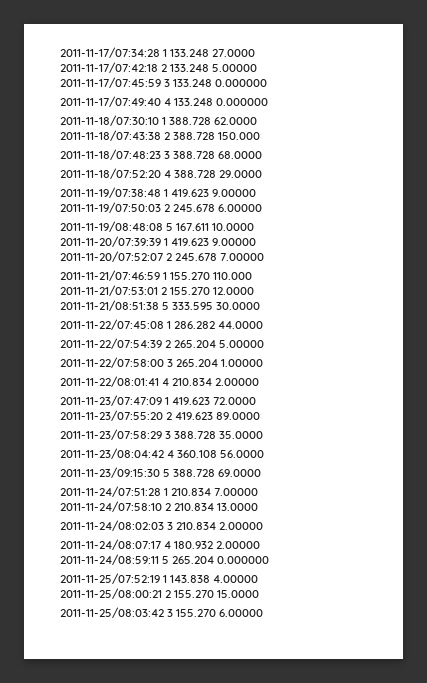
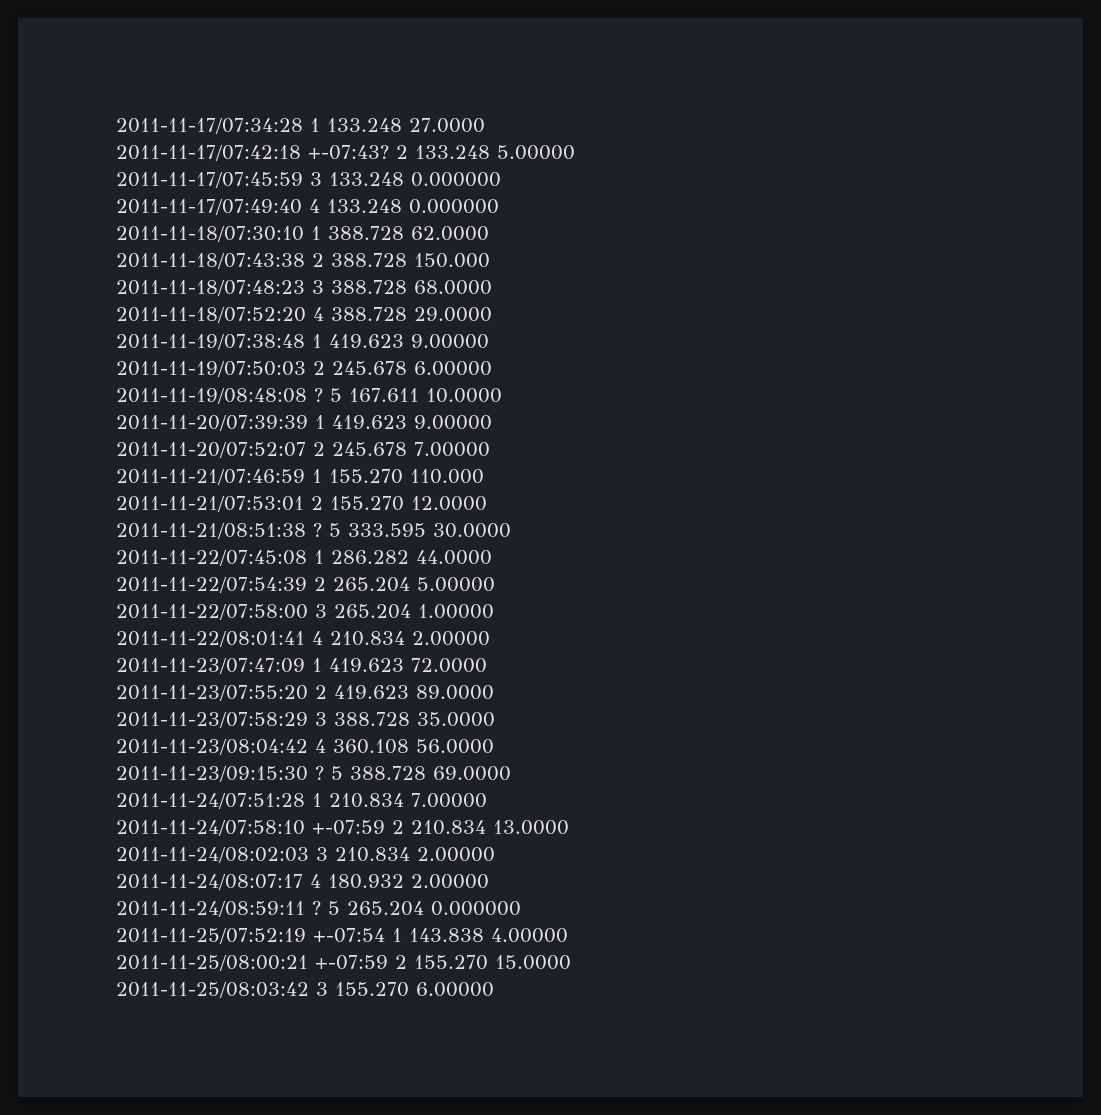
- 2011-11-17/07:42:18 2 133.248 5.00000
+ 2011-11-17/07:42:18 +-07:43? 2 133.248 5.00000
- 2011-11-19/08:48:08 5 167.611 10.0000
+ 2011-11-19/08:48:08 ? 5 167.611 10.0000
- 2011-11-21/08:51:38 5 333.595 30.0000
+ 2011-11-21/08:51:38 ? 5 333.595 30.0000
- 2011-11-23/09:15:30 5 388.728 69.0000
+ 2011-11-23/09:15:30 ? 5 388.728 69.0000
- 2011-11-24/07:58:10 2 210.834 13.0000
+ 2011-11-24/07:58:10 +-07:59 2 210.834 13.0000
- 2011-11-24/08:59:11 5 265.204 0.000000
+ 2011-11-24/08:59:11 ? 5 265.204 0.000000
- 2011-11-25/07:52:19 1 143.838 4.00000
+ 2011-11-25/07:52:19 +-07:54 1 143.838 4.00000
- 2011-11-25/08:00:21 2 155.270 15.0000
+ 2011-11-25/08:00:21 +-07:59 2 155.270 15.0000

